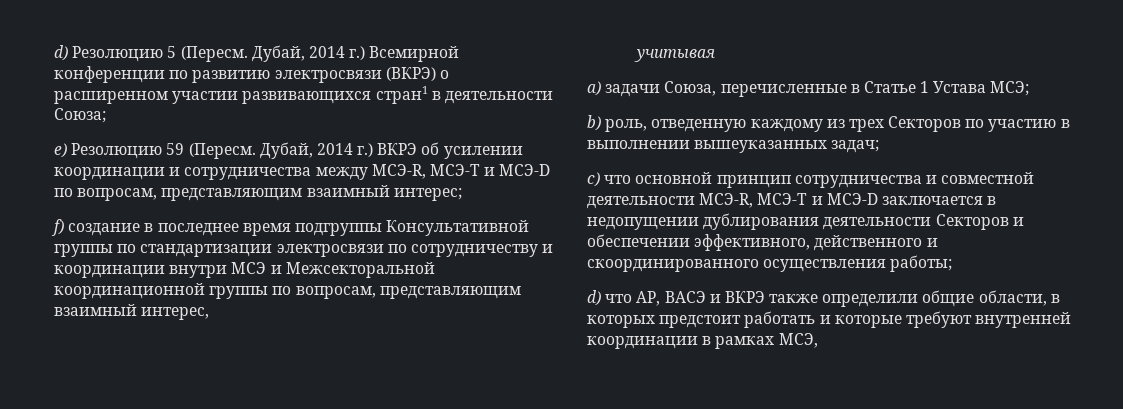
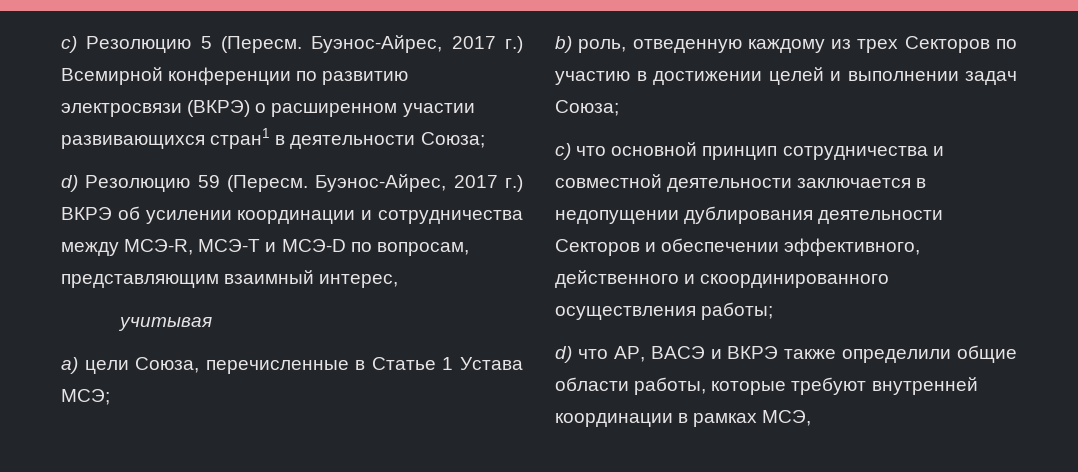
- d) Резолюцию 5 (Пересм.
+ с) Резолюцию 5 (Пересм.
- Дубай, 2014 г.) Всемирной конференции по развитию электросвязи (ВКРЭ) о расширенном участии развивающихся стран1 в деятельности Союза;
+ Буэнос-Айрес, 2017 г.) Всемирной конференции по развитию электросвязи (ВКРЭ) о расширенном участии развивающихся стран1 в деятельности Союза;
- e) Резолюцию 59 (Пересм.
+ d) Резолюцию 59 (Пересм.
- Дубай, 2014 г.) ВКРЭ об усилении координации и сотрудничества между МСЭ-R, МСЭ-Т и МСЭ-D по вопросам, представляющим взаимный интерес;
- f) создание в последнее время подгруппы Консультативной группы по стандартизации электросвязи по сотрудничеству и координации внутри МСЭ и Межсекторальной координационной группы по вопросам, представляющим взаимный интерес,
+ Буэнос-Айрес, 2017 г.) ВКРЭ об усилении координации и сотрудничества между МСЭ-R, МСЭ-Т и МСЭ-D по вопросам, представляющим взаимный интерес,
- a) задачи Союза, перечисленные в Статье 1 Устава МСЭ;
+ a) цели Союза, перечисленные в Статье 1 Устава МСЭ;
- b) роль, отведенную каждому из трех Секторов по участию в выполнении вышеуказанных задач;
+ b) роль, отведенную каждому из трех Секторов по участию в достижении целей и выполнении задач Союза;
- c) что основной принцип сотрудничества и совместной деятельности МСЭ-R, МСЭ-T и МСЭ-D заключается в недопущении дублирования деятельности Секторов и обеспечении эффективного, действенного и скоординированного осуществления работы;
+ c) что основной принцип сотрудничества и совместной деятельности заключается в недопущении дублирования деятельности Секторов и обеспечении эффективного, действенного и скоординированного осуществления работы;
- d) что АР, ВАСЭ и ВКРЭ также определили общие области, в которых предстоит работать и которые требуют внутренней координации в рамках МСЭ,
+ d) что АР, ВАСЭ и ВКРЭ также определили общие области работы, которые требуют внутренней координации в рамках МСЭ,

